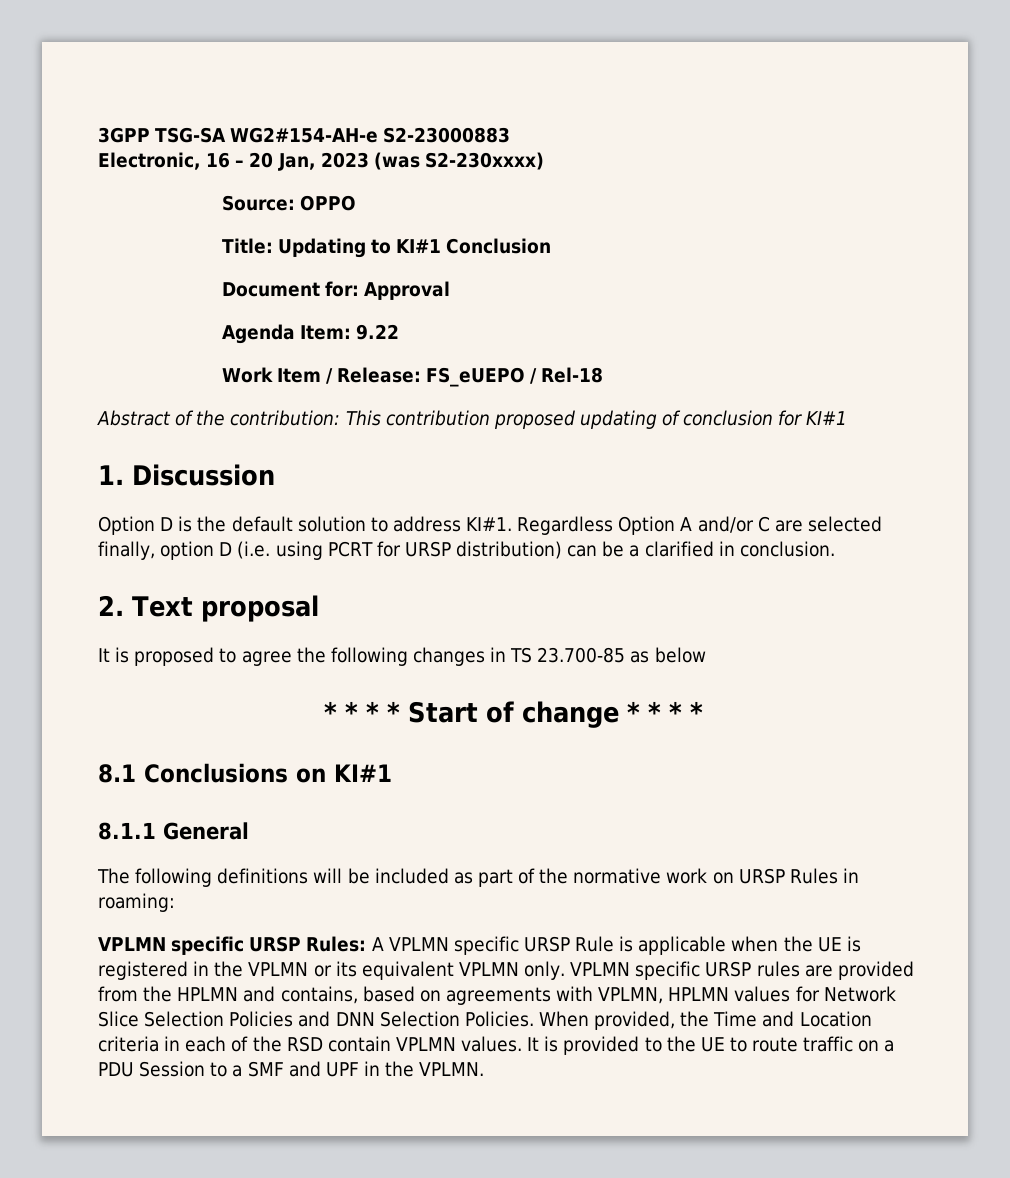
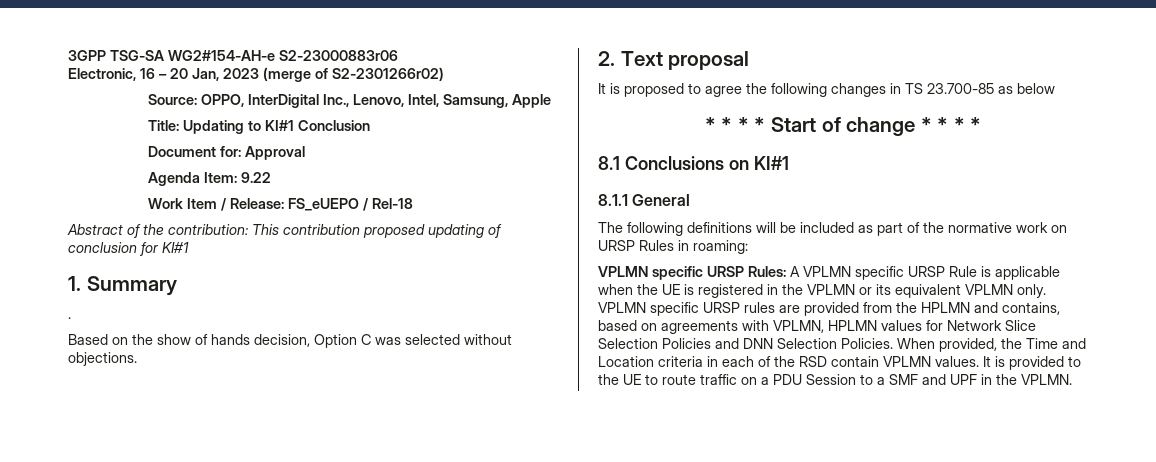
- 3GPP TSG-SA WG2#154-AH-e S2-23000883
+ 3GPP TSG-SA WG2#154-AH-e S2-23000883r06
- Electronic, 16 – 20 Jan, 2023 (was S2-230xxxx)
- Source: OPPO
+ Electronic, 16 – 20 Jan, 2023 (merge of S2-2301266r02)
+ Source: OPPO, InterDigital Inc., Lenovo, Intel, Samsung, Apple
- 1. Discussion
- Option D is the default solution to address KI#1. Regardless Option A and/or C are selected finally, option D (i.e. using PCRT for URSP distribution) can be a clarified in conclusion.
+ 1. Summary
+ .
+ Based on the show of hands decision, Option C was selected without objections.

